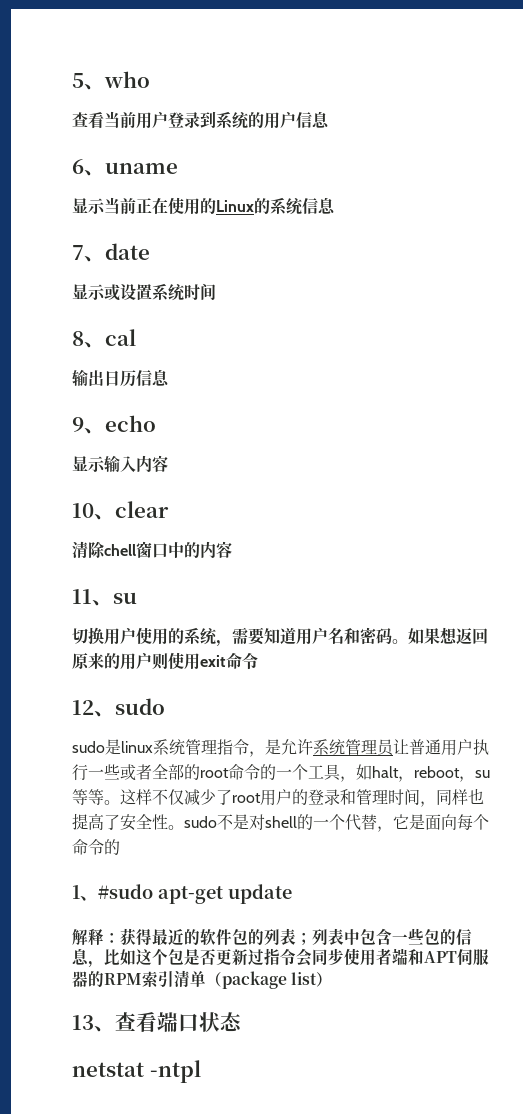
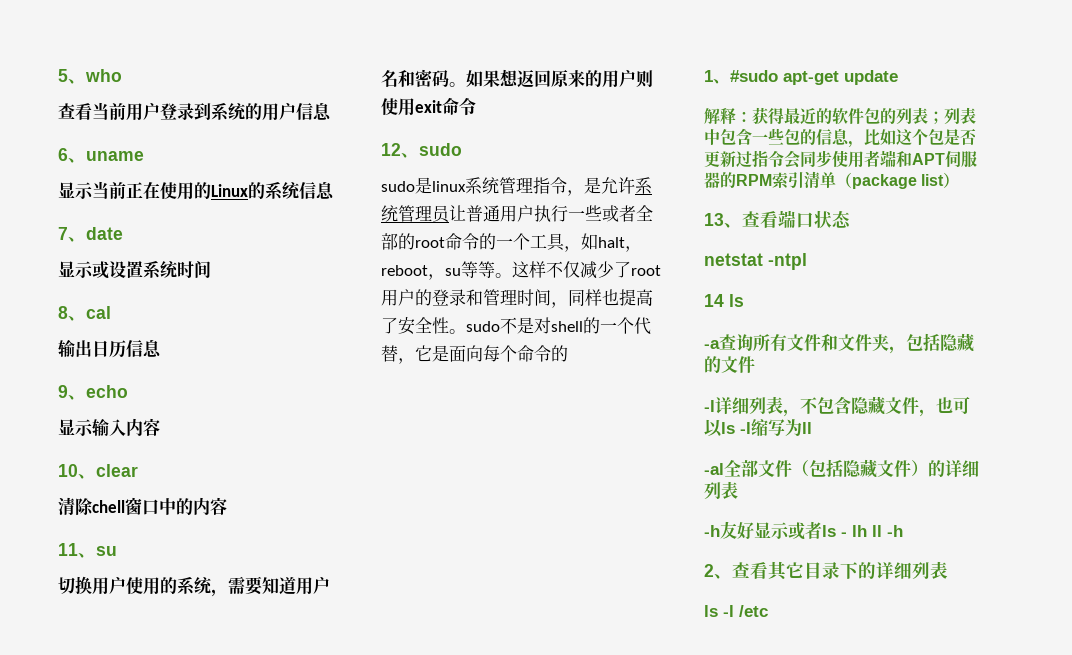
+ 14 ls
+ -a查询所有文件和文件夹，包括隐藏的文件
+ -l详细列表，不包含隐藏文件，也可以ls -l缩写为ll
+ -al全部文件（包括隐藏文件）的详细列表
+ -h友好显示或者ls - lh ll -h
+ 2、查看其它目录下的详细列表
+ ls -l /etc

